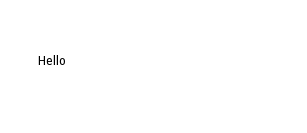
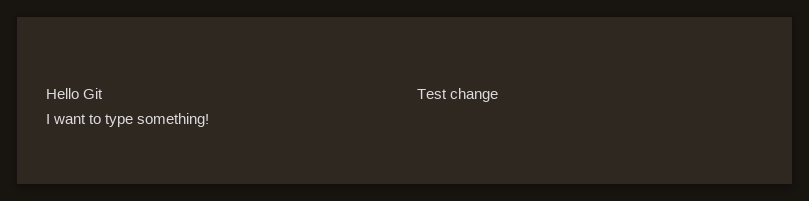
- Hello
+ Hello Git
+ I want to type something!
+ Test change

